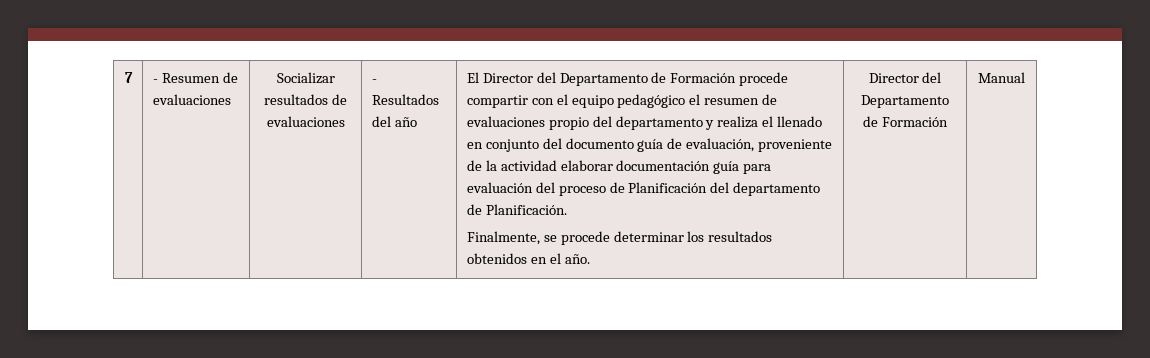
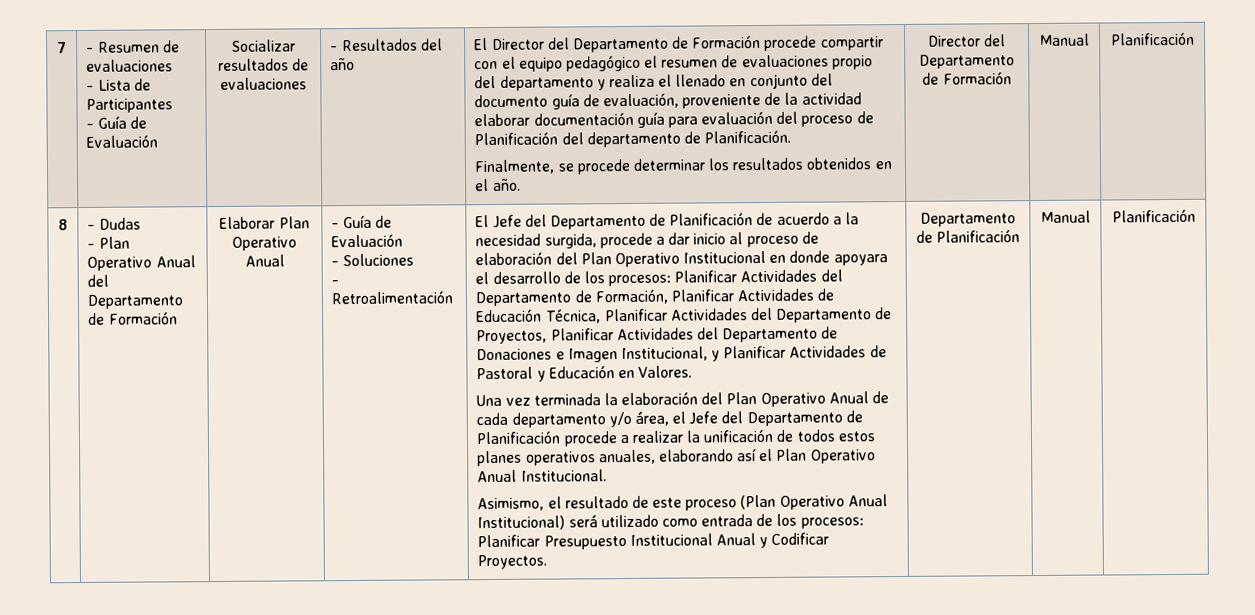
+ - Lista de Participantes
+ - Guía de Evaluación
- Director del Departamento de Formación | Manual
+ Director del Departamento de Formación | Manual | Planificación
+ 8 | - Dudas
+ - Plan Operativo Anual del Departamento de Formación | Elaborar Plan Operativo Anual | - Guía de Evaluación
+ - Soluciones
+ - Retroalimentación | El Jefe del Departamento de Planificación de acuerdo a la necesidad surgida, procede a dar inicio al proceso de elaboración del Plan Operativo Institucional en donde apoyara el desarrollo de los procesos: Planificar Actividades del Departamento de Formación, Planificar Actividades de Educación Técnica, Planificar Actividades del Departamento de Proyectos, Planificar Actividades del Departamento de Donaciones e Imagen Institucional, y Planificar Actividades de Pastoral y Educación en Valores.
+ Una vez terminada la elaboración del Plan Operativo Anual de cada departamento y/o área, el Jefe del Departamento de Planificación procede a realizar la unificación de todos estos planes operativos anuales, elaborando así el Plan Operativo Anual Institucional.
+ Asimismo, el resultado de este proceso (Plan Operativo Anual Institucional) será utilizado como entrada de los procesos: Planificar Presupuesto Institucional Anual y Codificar Proyectos. | Departamento de Planificación | Manual | Planificación

